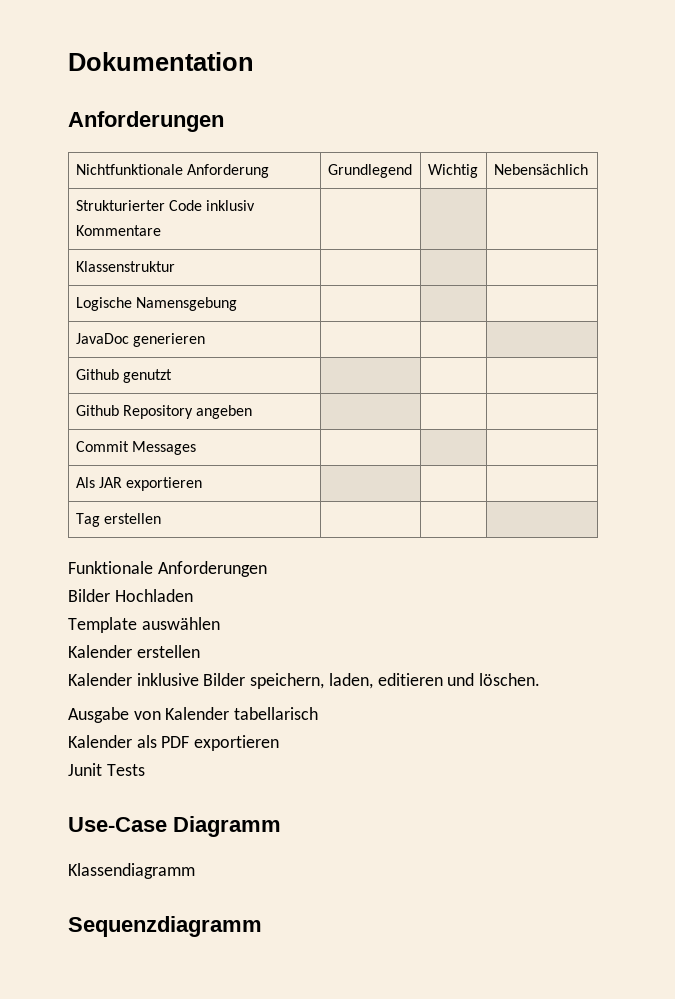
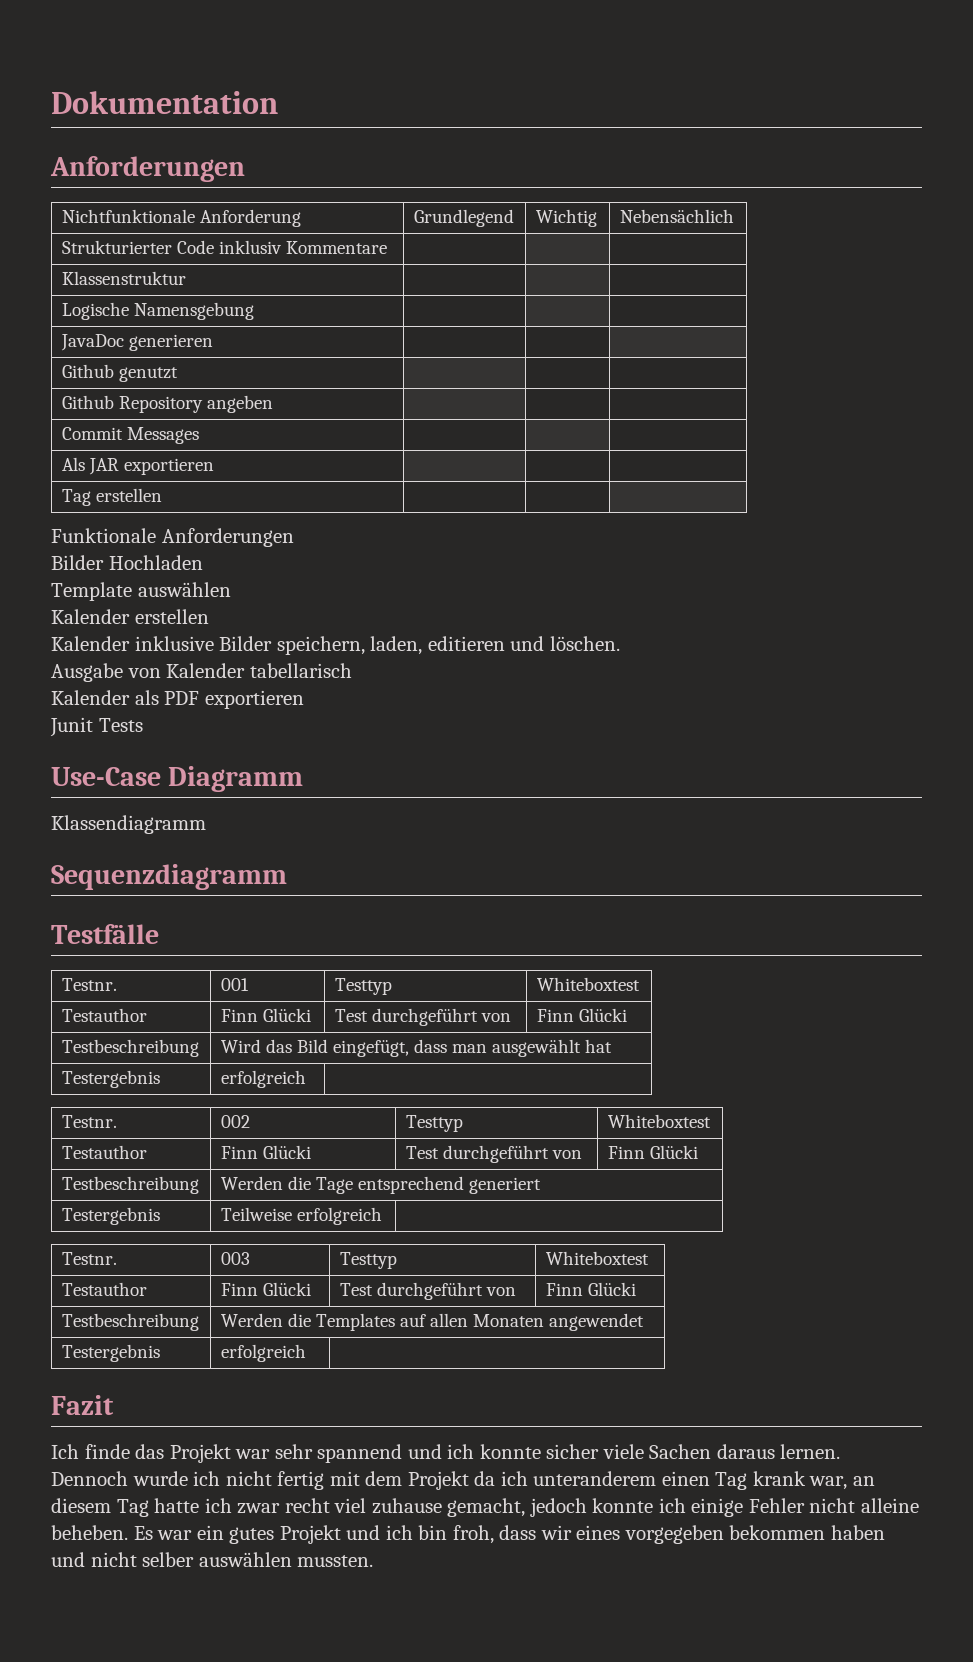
+ Testfälle
+ Testnr. | 001 | Testtyp | Whiteboxtest
+ Testauthor | Finn Glücki | Test durchgeführt von | Finn Glücki
+ Testbeschreibung | Wird das Bild eingefügt, dass man ausgewählt hat
+ Testergebnis | erfolgreich |
+ Testnr. | 002 | Testtyp | Whiteboxtest
+ Testauthor | Finn Glücki | Test durchgeführt von | Finn Glücki
+ Testbeschreibung | Werden die Tage entsprechend generiert
+ Testergebnis | Teilweise erfolgreich |
+ Testnr. | 003 | Testtyp | Whiteboxtest
+ Testauthor | Finn Glücki | Test durchgeführt von | Finn Glücki
+ Testbeschreibung | Werden die Templates auf allen Monaten angewendet
+ Testergebnis | erfolgreich |
+ Fazit
+ Ich finde das Projekt war sehr spannend und ich konnte sicher viele Sachen daraus lernen. Dennoch wurde ich nicht fertig mit dem Projekt da ich unteranderem einen Tag krank war, an diesem Tag hatte ich zwar recht viel zuhause gemacht, jedoch konnte ich einige Fehler nicht alleine beheben. Es war ein gutes Projekt und ich bin froh, dass wir eines vorgegeben bekommen haben und nicht selber auswählen mussten.

